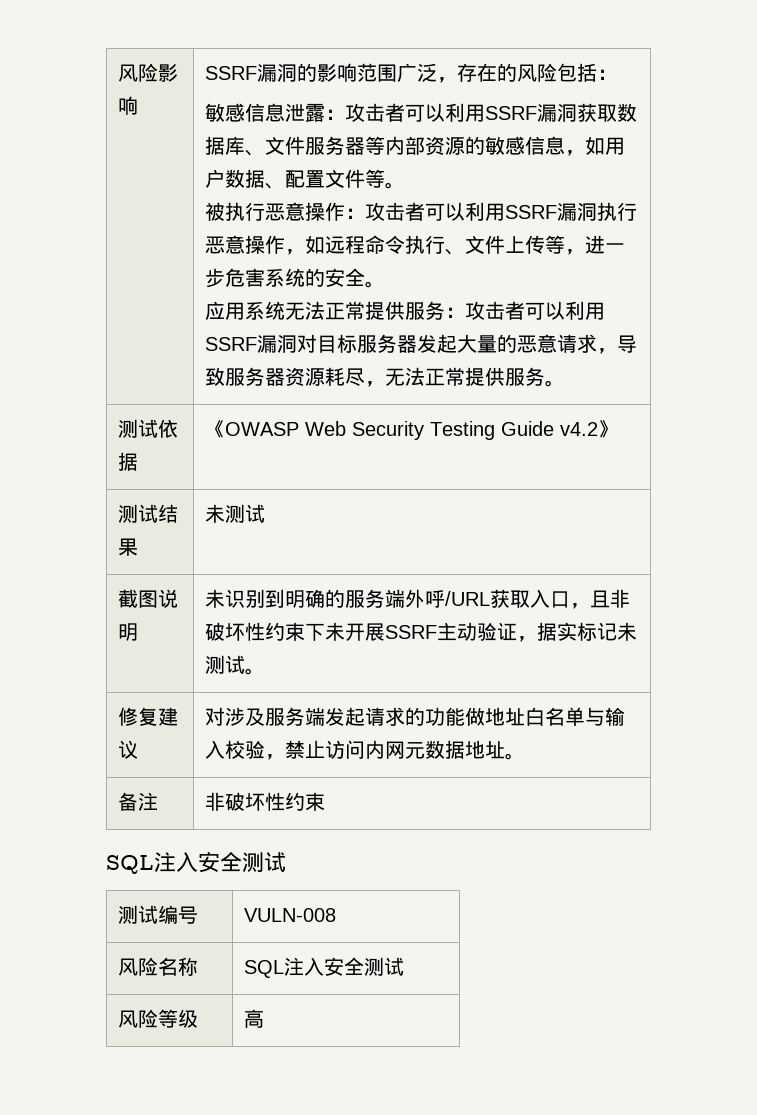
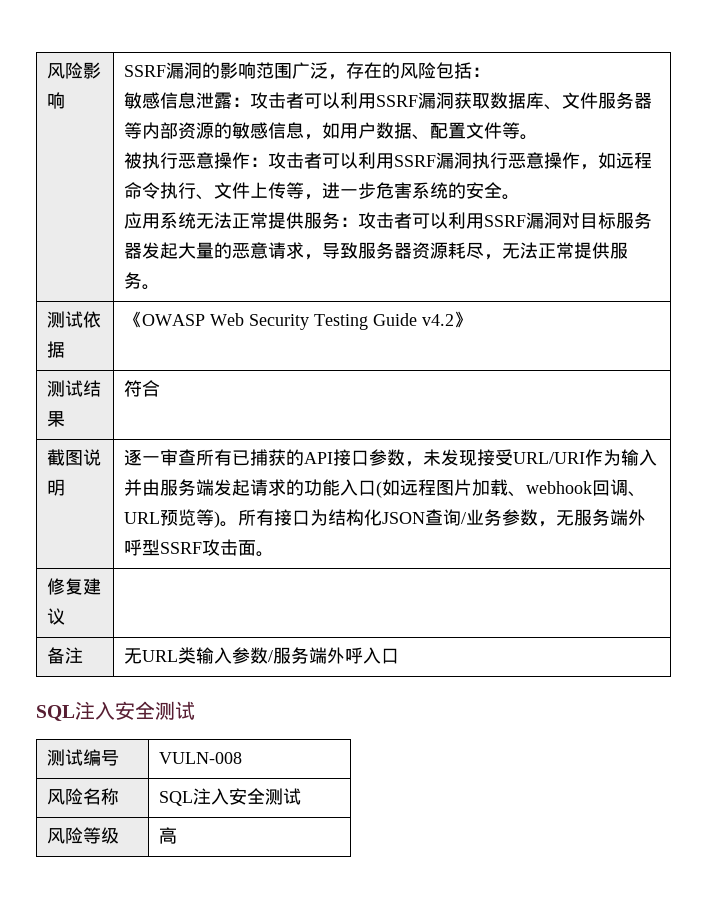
- 测试结果 | 未测试
+ 测试结果 | 符合
- 未识别到明确的服务端外呼/URL获取入口，且非破坏性约束下未开展SSRF主动验证，据实标记未测试。
- 修复建议 | 对涉及服务端发起请求的功能做地址白名单与输入校验，禁止访问内网元数据地址。
+ 逐一审查所有已捕获的API接口参数，未发现接受URL/URI作为输入并由服务端发起请求的功能入口(如远程图片加载、webhook回调、URL预览等)。所有接口为结构化JSON查询/业务参数，无服务端外呼型SSRF攻击面。
+ 修复建议 |
- 备注 | 非破坏性约束
+ 备注 | 无URL类输入参数/服务端外呼入口

